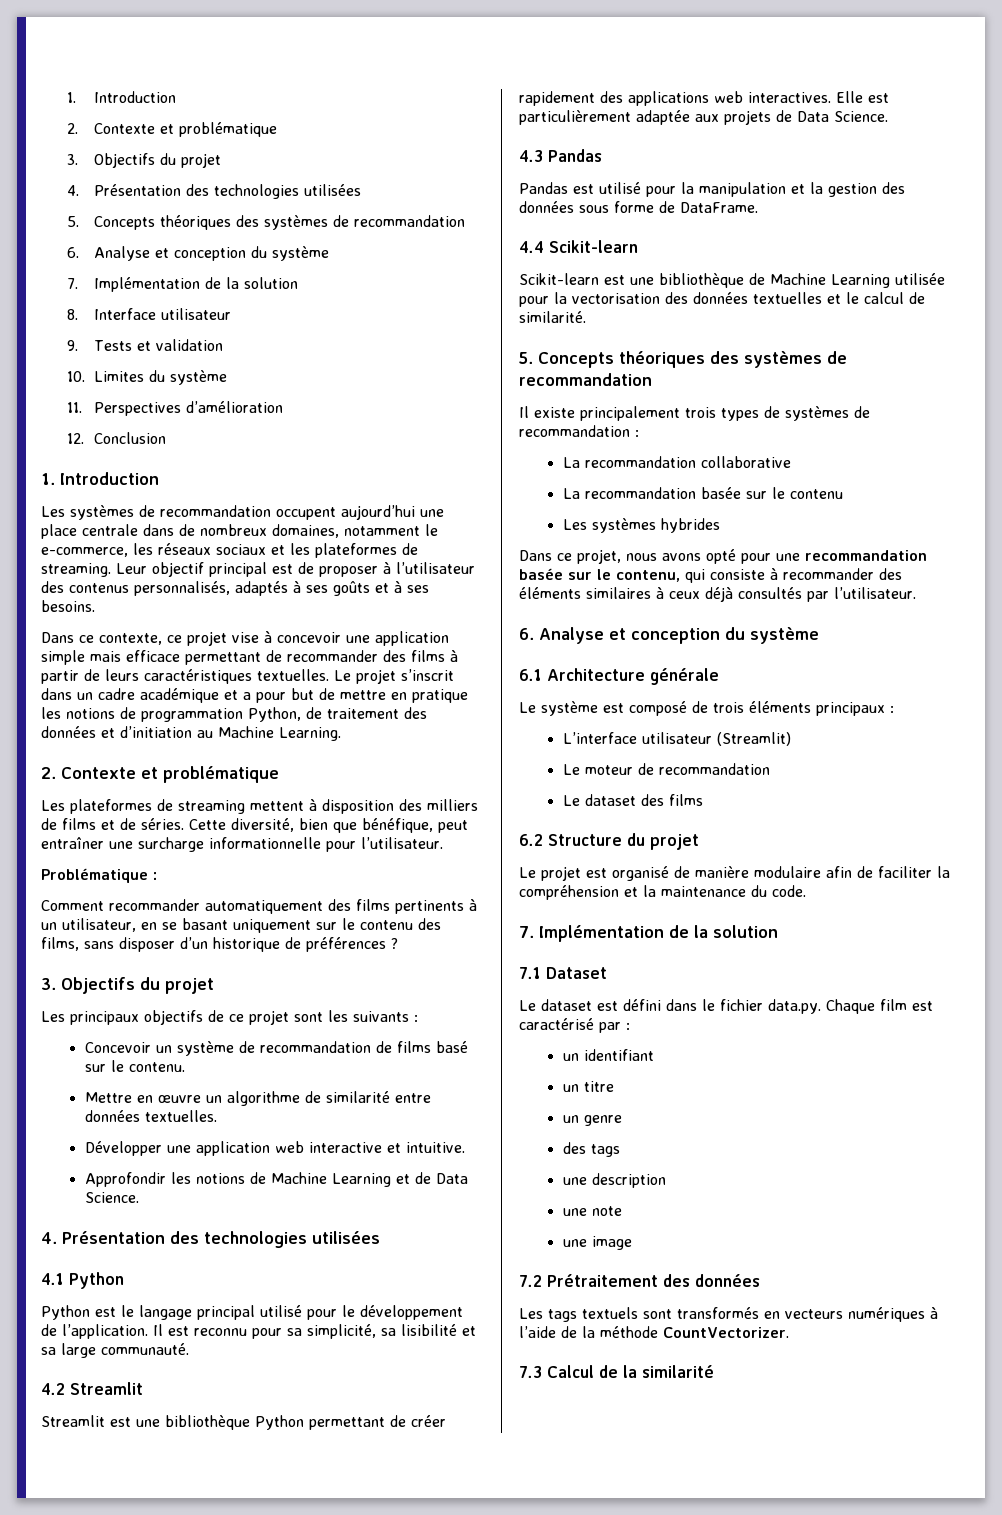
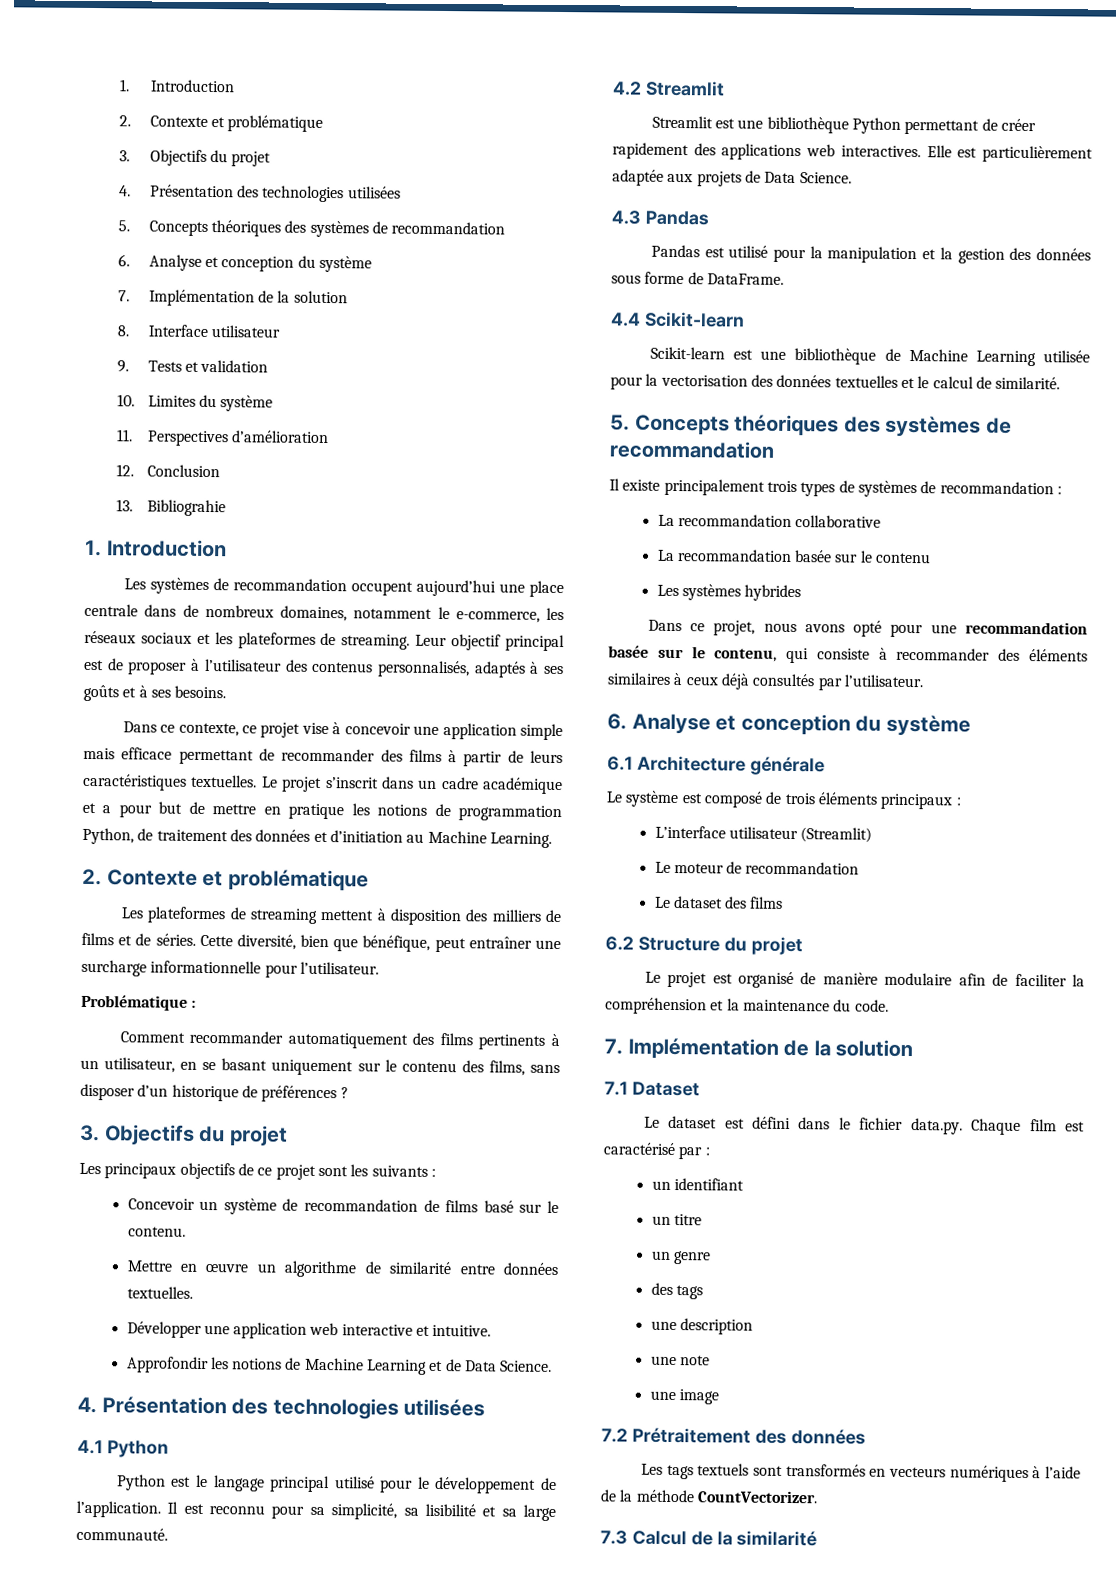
+ 13. Bibliograhie

